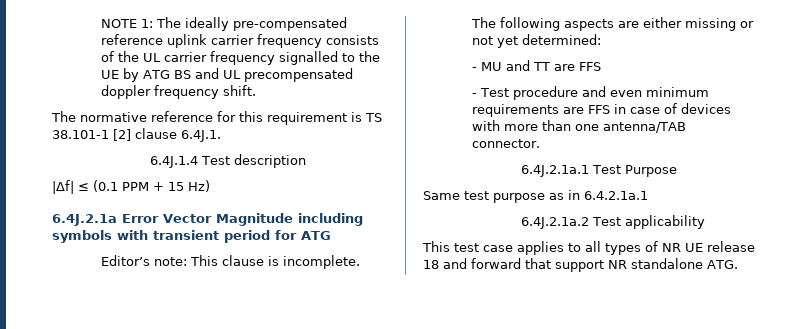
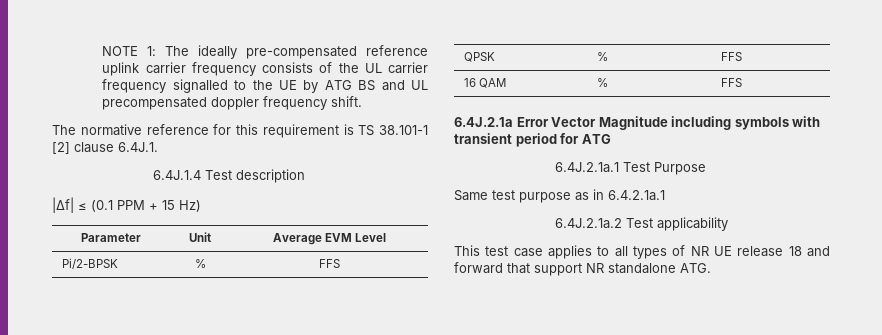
+ Parameter | Unit | Average EVM Level
+ Pi/2-BPSK | % | FFS
+ QPSK | % | FFS
+ 16 QAM | % | FFS
- Editor’s note: This clause is incomplete. The following aspects are either missing or not yet determined:
- - MU and TT are FFS
- - Test procedure and even minimum requirements are FFS in case of devices with more than one antenna/TAB connector.

